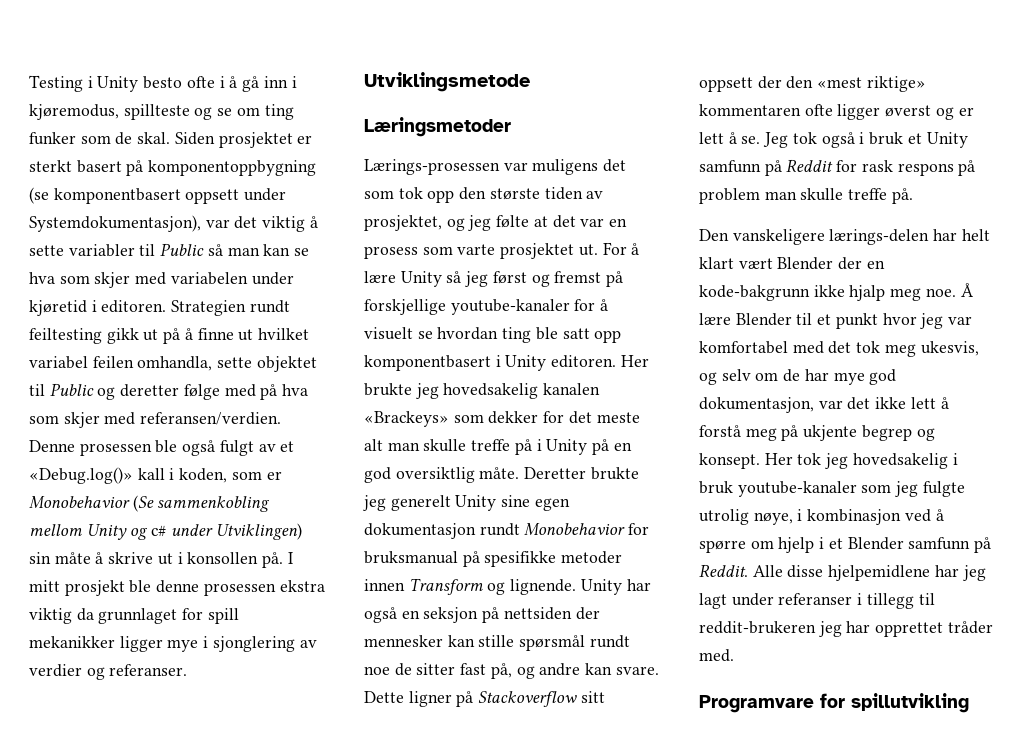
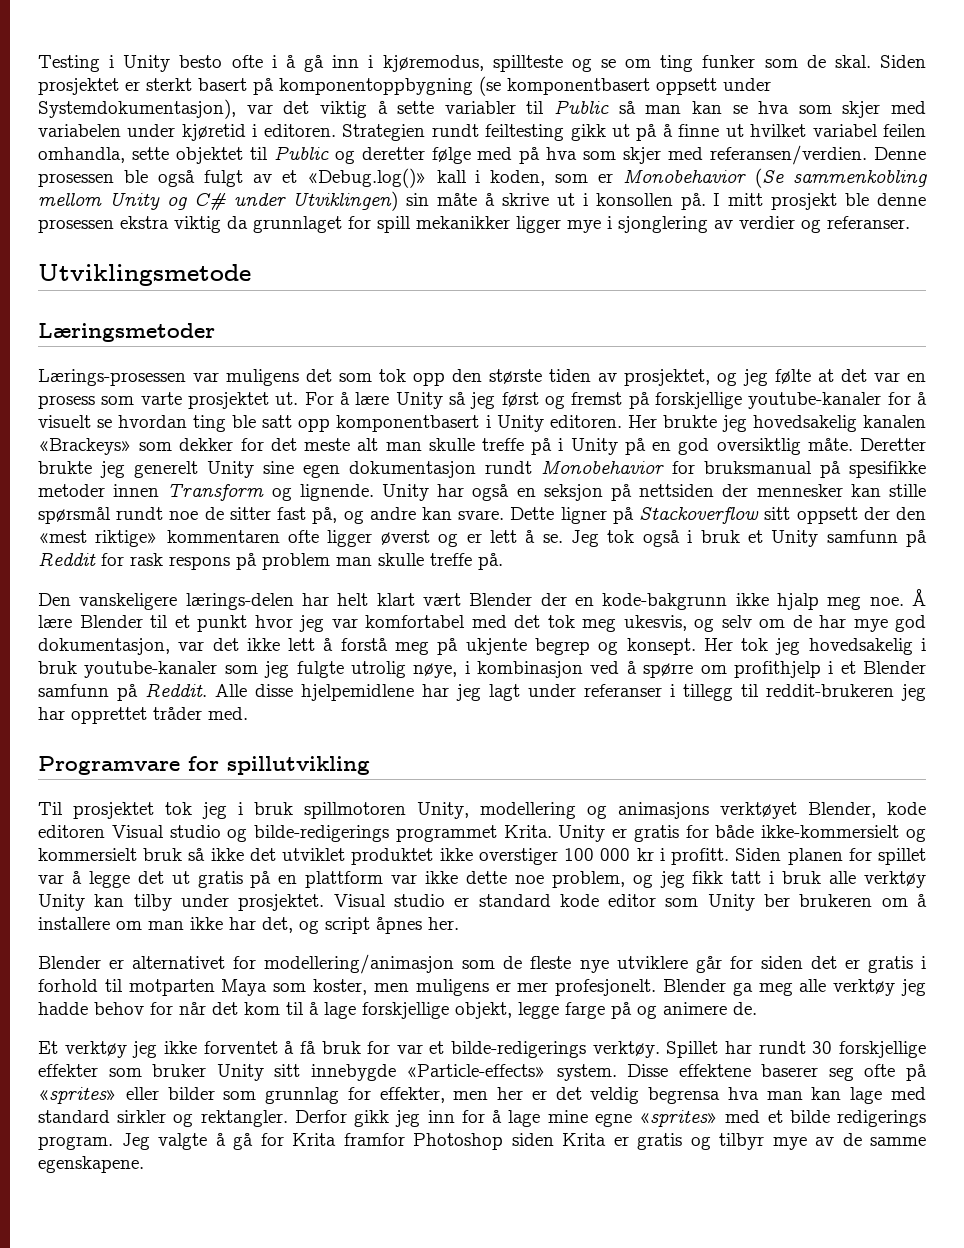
- Denne prosessen ble også fulgt av et «Debug.log()» kall i koden, som er Monobehavior (Se sammenkobling mellom Unity og c# under Utviklingen) sin måte å skrive ut i konsollen på.
+ Denne prosessen ble også fulgt av et «Debug.log()» kall i koden, som er Monobehavior (Se sammenkobling mellom Unity og C# under Utviklingen) sin måte å skrive ut i konsollen på.
- Her tok jeg hovedsakelig i bruk youtube-kanaler som jeg fulgte utrolig nøye, i kombinasjon ved å spørre om hjelp i et Blender samfunn på Reddit.
+ Her tok jeg hovedsakelig i bruk youtube-kanaler som jeg fulgte utrolig nøye, i kombinasjon ved å spørre om profithjelp i et Blender samfunn på Reddit.
+ Til prosjektet tok jeg i bruk spillmotoren Unity, modellering og animasjons verktøyet Blender, kode editoren Visual studio og bilde-redigerings programmet Krita. Unity er gratis for både ikke-kommersielt og kommersielt bruk så ikke det utviklet produktet ikke overstiger 100 000 kr i profitt. Siden planen for spillet var å legge det ut gratis på en plattform var ikke dette noe problem, og jeg fikk tatt i bruk alle verktøy Unity kan tilby under prosjektet. Visual studio er standard kode editor som Unity ber brukeren om å installere om man ikke har det, og script åpnes her.
+ Blender er alternativet for modellering/animasjon som de fleste nye utviklere går for siden det er gratis i forhold til motparten Maya som koster, men muligens er mer profesjonelt. Blender ga meg alle verktøy jeg hadde behov for når det kom til å lage forskjellige objekt, legge farge på og animere de.
+ Et verktøy jeg ikke forventet å få bruk for var et bilde-redigerings verktøy. Spillet har rundt 30 forskjellige effekter som bruker Unity sitt innebygde «Particle-effects» system. Disse effektene baserer seg ofte på «sprites» eller bilder som grunnlag for effekter, men her er det veldig begrensa hva man kan lage med standard sirkler og rektangler. Derfor gikk jeg inn for å lage mine egne «sprites» med et bilde redigerings program. Jeg valgte å gå for Krita framfor Photoshop siden Krita er gratis og tilbyr mye av de samme egenskapene.

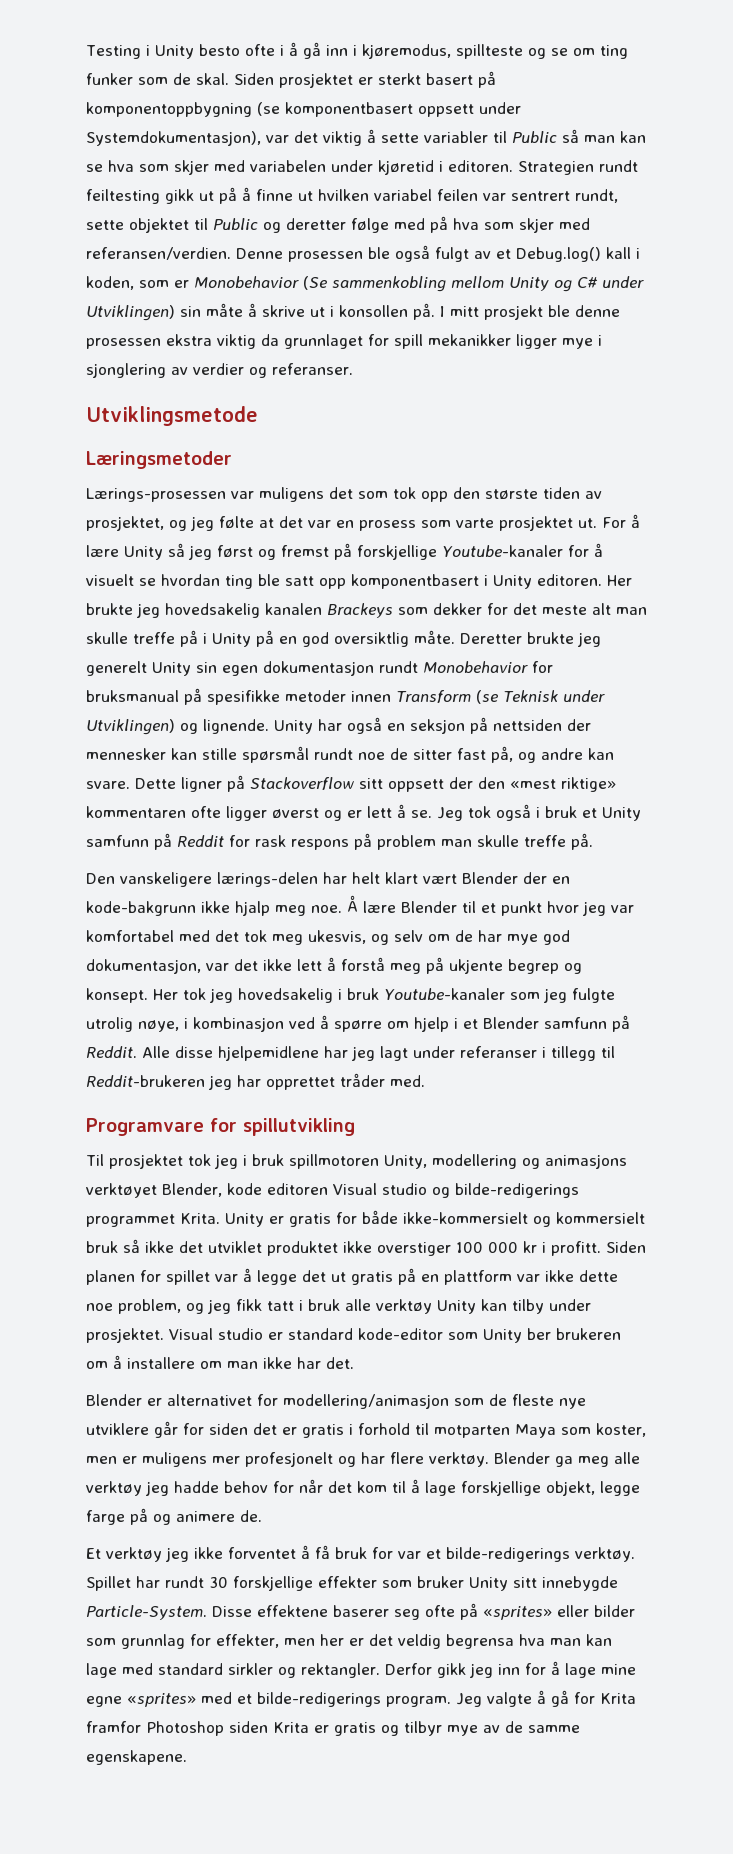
- Strategien rundt feiltesting gikk ut på å finne ut hvilket variabel feilen omhandla, sette objektet til Public og deretter følge med på hva som skjer med referansen/verdien.
+ Strategien rundt feiltesting gikk ut på å finne ut hvilken variabel feilen var sentrert rundt, sette objektet til Public og deretter følge med på hva som skjer med referansen/verdien.
- Denne prosessen ble også fulgt av et «Debug.log()» kall i koden, som er Monobehavior (Se sammenkobling mellom Unity og C# under Utviklingen) sin måte å skrive ut i konsollen på.
+ Denne prosessen ble også fulgt av et Debug.log() kall i koden, som er Monobehavior (Se sammenkobling mellom Unity og C# under Utviklingen) sin måte å skrive ut i konsollen på.
- For å lære Unity så jeg først og fremst på forskjellige youtube-kanaler for å visuelt se hvordan ting ble satt opp komponentbasert i Unity editoren.
+ For å lære Unity så jeg først og fremst på forskjellige Youtube-kanaler for å visuelt se hvordan ting ble satt opp komponentbasert i Unity editoren.
- Her brukte jeg hovedsakelig kanalen «Brackeys» som dekker for det meste alt man skulle treffe på i Unity på en god oversiktlig måte.
+ Her brukte jeg hovedsakelig kanalen Brackeys som dekker for det meste alt man skulle treffe på i Unity på en god oversiktlig måte.
- Deretter brukte jeg generelt Unity sine egen dokumentasjon rundt Monobehavior for bruksmanual på spesifikke metoder innen Transform og lignende.
+ Deretter brukte jeg generelt Unity sin egen dokumentasjon rundt Monobehavior for bruksmanual på spesifikke metoder innen Transform (se Teknisk under Utviklingen) og lignende.
- Her tok jeg hovedsakelig i bruk youtube-kanaler som jeg fulgte utrolig nøye, i kombinasjon ved å spørre om profithjelp i et Blender samfunn på Reddit.
+ Her tok jeg hovedsakelig i bruk Youtube-kanaler som jeg fulgte utrolig nøye, i kombinasjon ved å spørre om hjelp i et Blender samfunn på Reddit.
- Alle disse hjelpemidlene har jeg lagt under referanser i tillegg til reddit-brukeren jeg har opprettet tråder med.
+ Alle disse hjelpemidlene har jeg lagt under referanser i tillegg til Reddit-brukeren jeg har opprettet tråder med.
- Visual studio er standard kode editor som Unity ber brukeren om å installere om man ikke har det, og script åpnes her.
+ Visual studio er standard kode-editor som Unity ber brukeren om å installere om man ikke har det.
- Blender er alternativet for modellering/animasjon som de fleste nye utviklere går for siden det er gratis i forhold til motparten Maya som koster, men muligens er mer profesjonelt.
+ Blender er alternativet for modellering/animasjon som de fleste nye utviklere går for siden det er gratis i forhold til motparten Maya som koster, men er muligens mer profesjonelt og har flere verktøy.
- Spillet har rundt 30 forskjellige effekter som bruker Unity sitt innebygde «Particle-effects» system.
+ Spillet har rundt 30 forskjellige effekter som bruker Unity sitt innebygde Particle-System.
- Derfor gikk jeg inn for å lage mine egne «sprites» med et bilde redigerings program.
+ Derfor gikk jeg inn for å lage mine egne «sprites» med et bilde-redigerings program.

